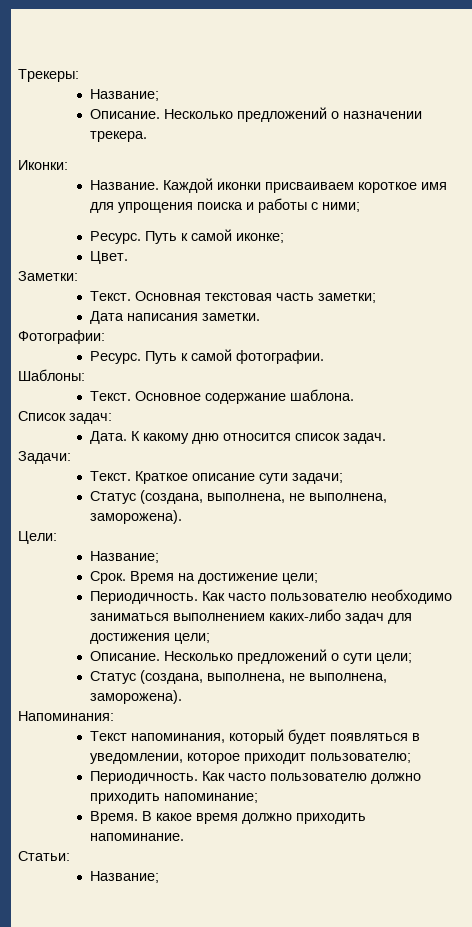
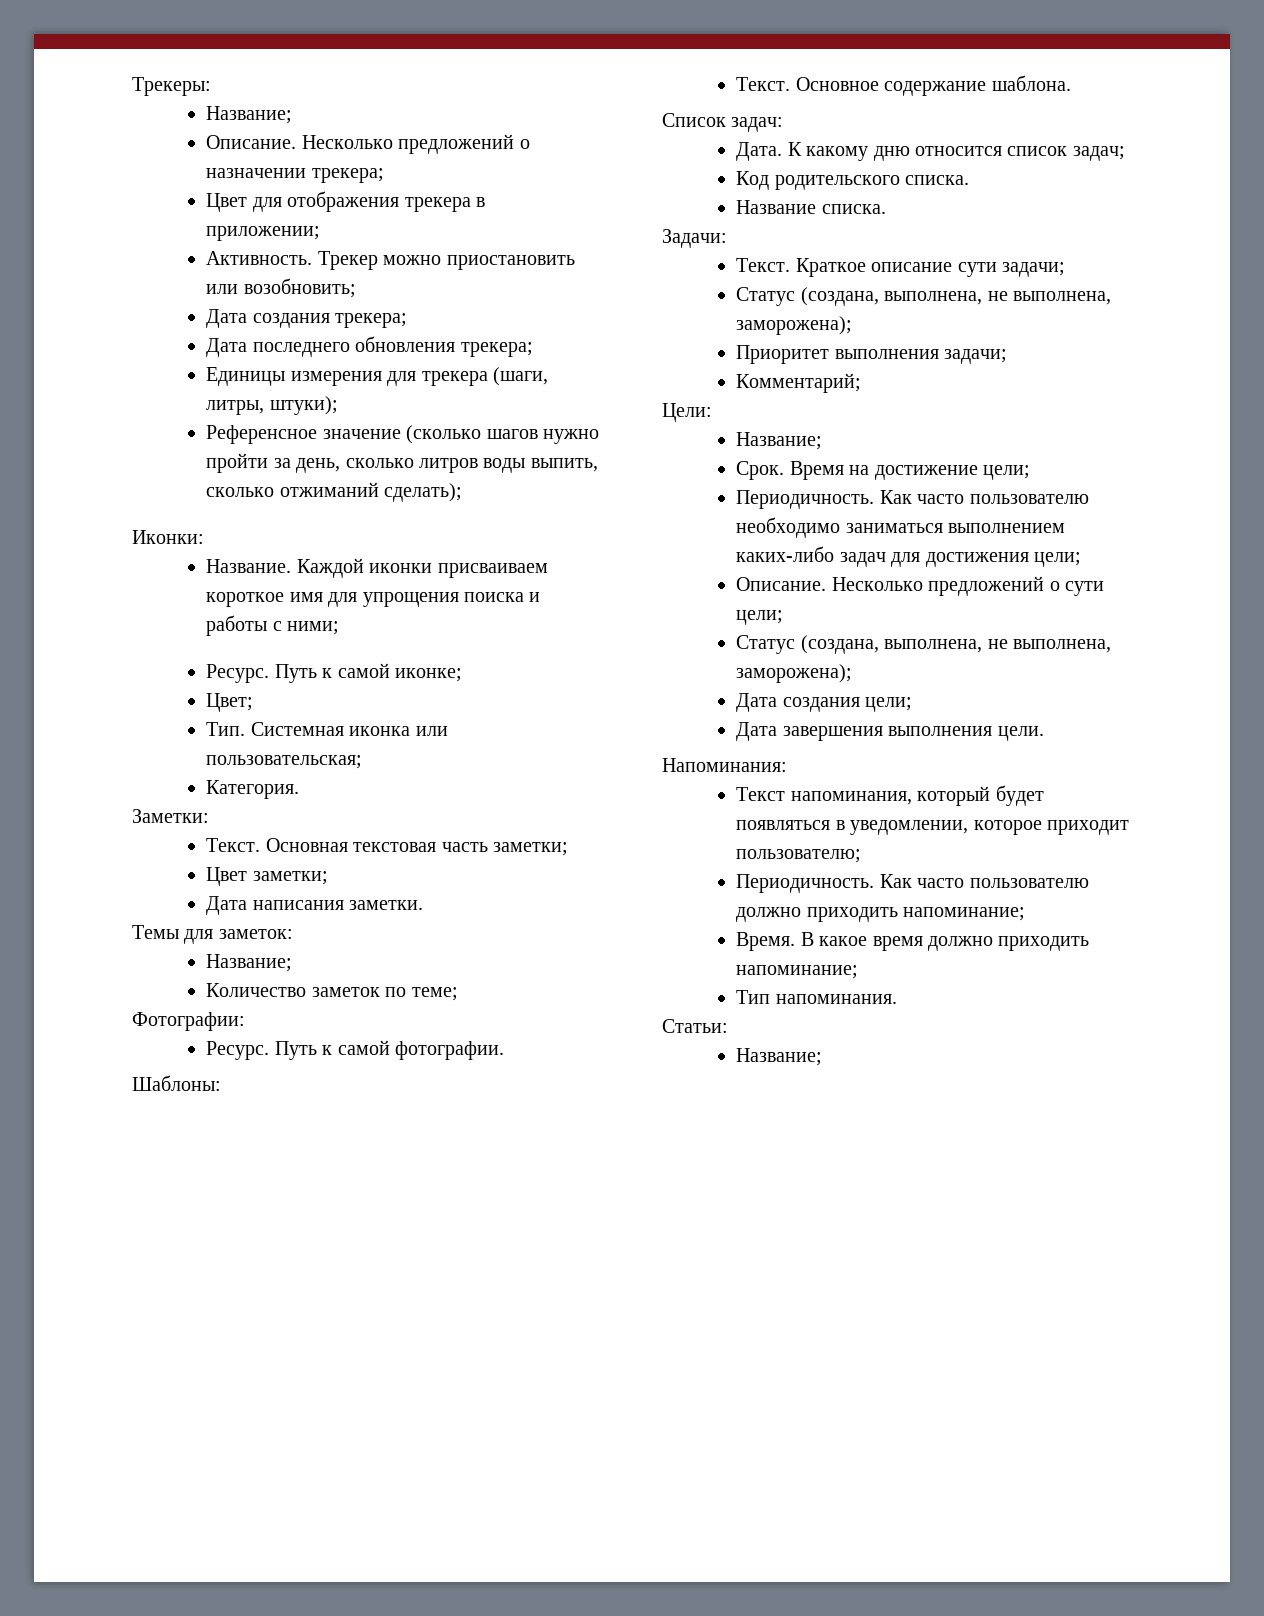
- Несколько предложений о назначении трекера.
+ Несколько предложений о назначении трекера;
+ Цвет для отображения трекера в приложении;
+ Активность. Трекер можно приостановить или возобновить;
+ Дата создания трекера;
+ Дата последнего обновления трекера;
+ Единицы измерения для трекера (шаги, литры, штуки);
+ Референсное значение (сколько шагов нужно пройти за день, сколько литров воды выпить, сколько отжиманий сделать);
- Цвет.
+ Цвет;
+ Тип. Системная иконка или пользовательская;
+ Категория.
+ Цвет заметки;
+ Темы для заметок:
+ Название;
+ Количество заметок по теме;
- К какому дню относится список задач.
+ К какому дню относится список задач;
+ Код родительского списка.
+ Название списка.
  Краткое описание сути задачи;
- Статус (создана, выполнена, не выполнена, заморожена).
+ Статус (создана, выполнена, не выполнена, заморожена);
+ Приоритет выполнения задачи;
+ Комментарий;
  Несколько предложений о сути цели;
- Статус (создана, выполнена, не выполнена, заморожена).
+ Статус (создана, выполнена, не выполнена, заморожена);
+ Дата создания цели;
+ Дата завершения выполнения цели.
- В какое время должно приходить напоминание.
+ В какое время должно приходить напоминание;
+ Тип напоминания.

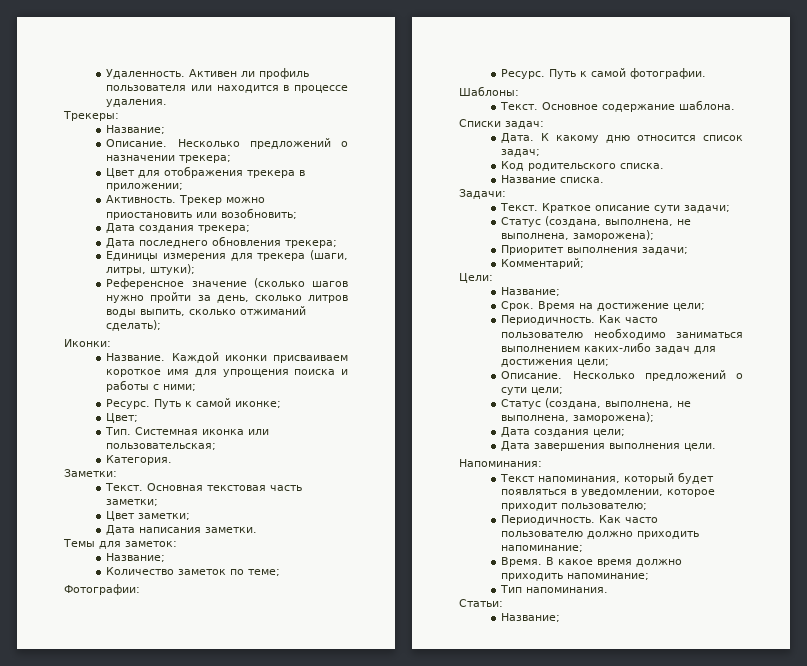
+ Удаленность. Активен ли профиль пользователя или находится в процессе удаления.
- Список задач:
+ Списки задач:

